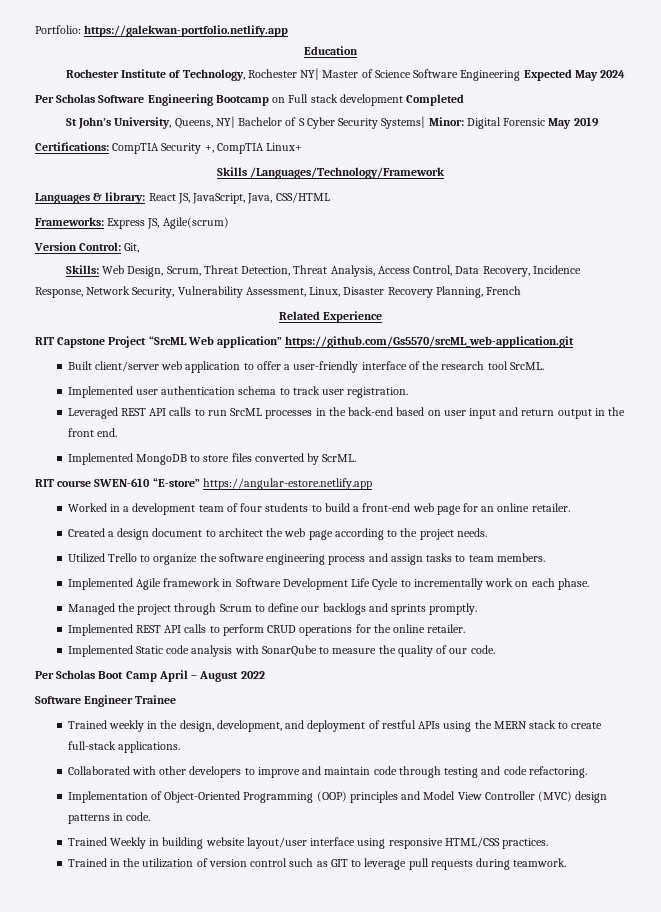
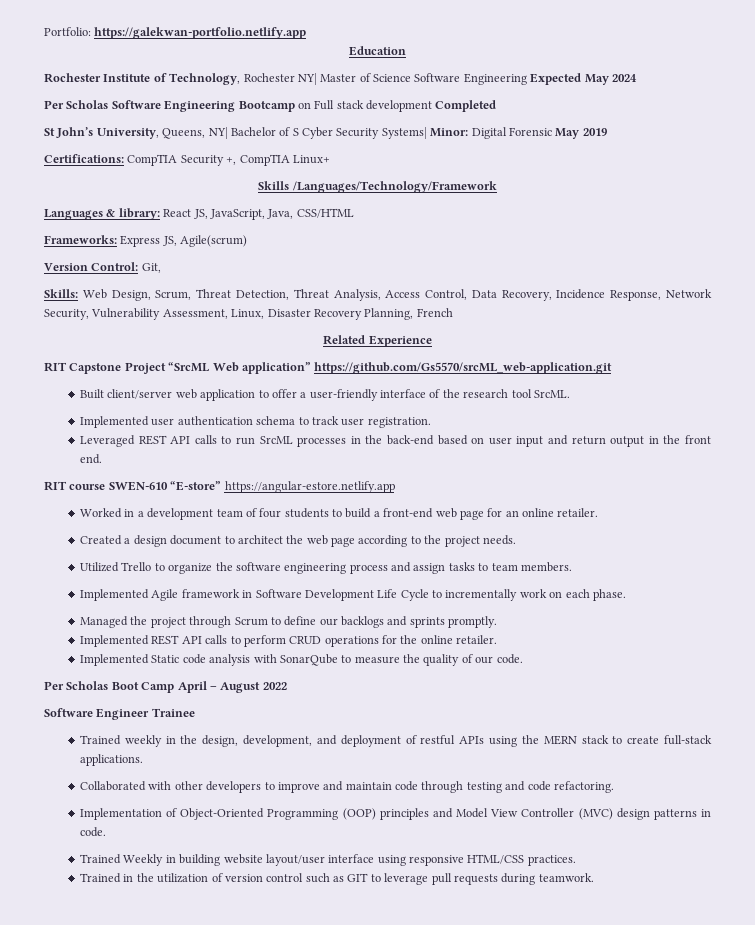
- Implemented MongoDB to store files converted by ScrML.

